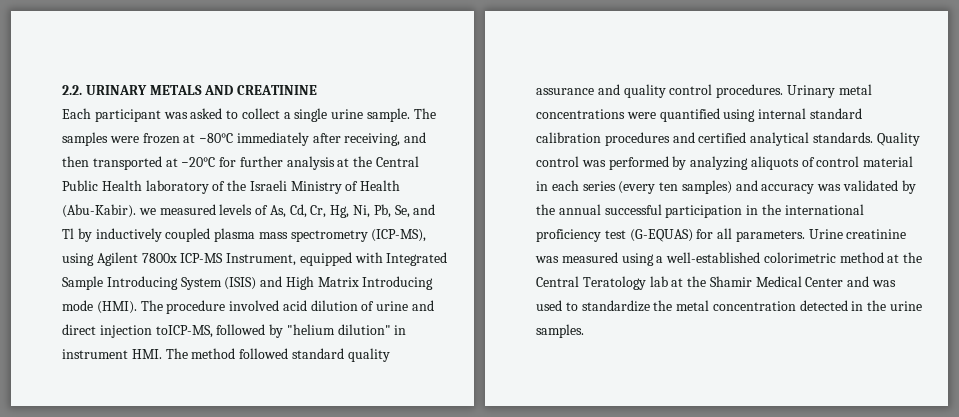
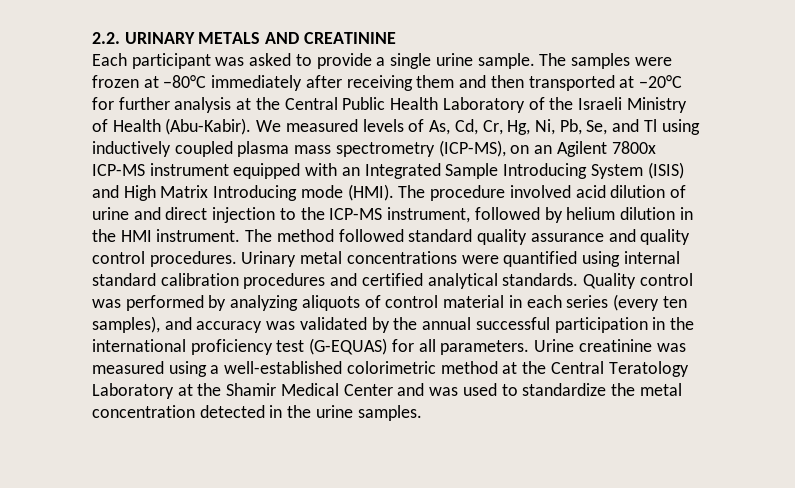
- Each participant was asked to collect a single urine sample.
+ Each participant was asked to provide a single urine sample.
- The samples were frozen at −80°C immediately after receiving, and then transported at −20°C for further analysis at the Central Public Health laboratory of the Israeli Ministry of Health (Abu-Kabir). we measured levels of As, Cd, Cr, Hg, Ni, Pb, Se, and Tl by inductively coupled plasma mass spectrometry (ICP-MS), using Agilent 7800x ICP-MS Instrument, equipped with Integrated Sample Introducing System (ISIS) and High Matrix Introducing mode (HMI).
+ The samples were frozen at −80°C immediately after receiving them and then transported at −20°C for further analysis at the Central Public Health Laboratory of the Israeli Ministry of Health (Abu-Kabir). We measured levels of As, Cd, Cr, Hg, Ni, Pb, Se, and Tl using inductively coupled plasma mass spectrometry (ICP-MS), on an Agilent 7800x ICP-MS instrument equipped with an Integrated Sample Introducing System (ISIS) and High Matrix Introducing mode (HMI).
- The procedure involved acid dilution of urine and direct injection toICP-MS, followed by "helium dilution" in instrument HMI. The method followed standard quality assurance and quality control procedures.
+ The procedure involved acid dilution of urine and direct injection to the ICP-MS instrument, followed by helium dilution in the HMI instrument. The method followed standard quality assurance and quality control procedures.
- Quality control was performed by analyzing aliquots of control material in each series (every ten samples) and accuracy was validated by the annual successful participation in the international proficiency test (G-EQUAS) for all parameters.
+ Quality control was performed by analyzing aliquots of control material in each series (every ten samples), and accuracy was validated by the annual successful participation in the international proficiency test (G-EQUAS) for all parameters.
- Urine creatinine was measured using a well-established colorimetric method at the Central Teratology lab at the Shamir Medical Center and was used to standardize the metal concentration detected in the urine samples.
+ Urine creatinine was measured using a well-established colorimetric method at the Central Teratology Laboratory at the Shamir Medical Center and was used to standardize the metal concentration detected in the urine samples.

